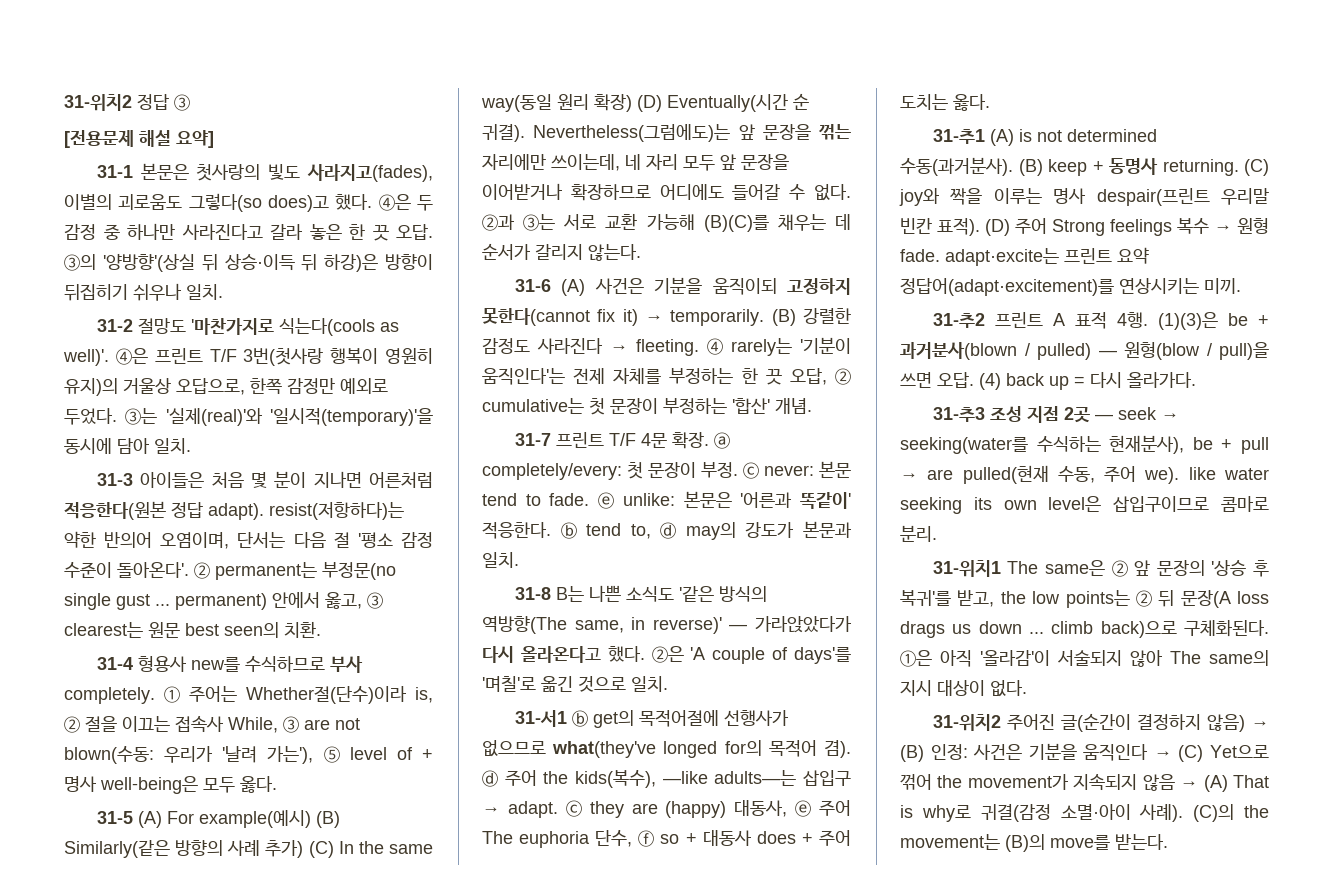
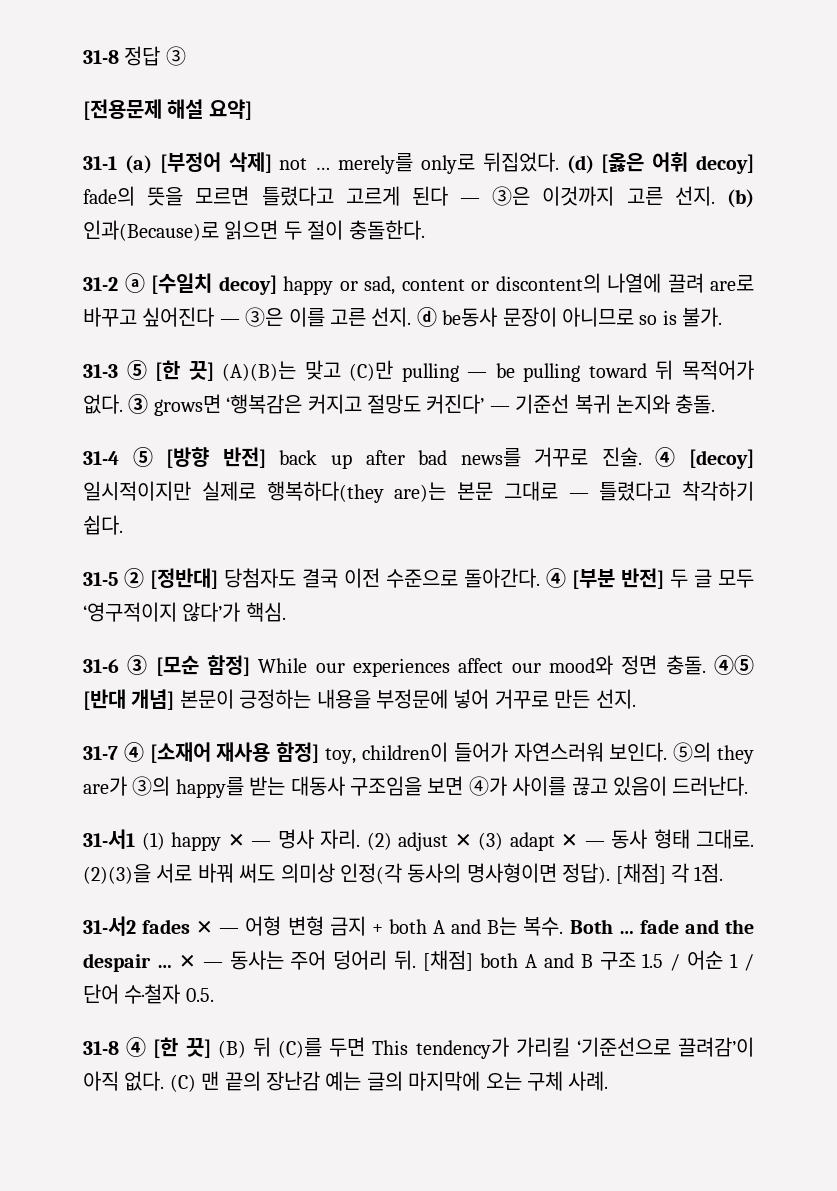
- 31-위치2 정답 ③
+ 31-8 정답 ③
- 31-1 본문은 첫사랑의 빛도 사라지고(fades), 이별의 괴로움도 그렇다(so does)고 했다. ④은 두 감정 중 하나만 사라진다고 갈라 놓은 한 끗 오답. ③의 '양방향'(상실 뒤 상승·이득 뒤 하강)은 방향이 뒤집히기 쉬우나 일치.
- 31-2 절망도 '마찬가지로 식는다(cools as well)'. ④은 프린트 T/F 3번(첫사랑 행복이 영원히 유지)의 거울상 오답으로, 한쪽 감정만 예외로 두었다. ③는 '실제(real)'와 '일시적(temporary)'을 동시에 담아 일치.
- 31-3 아이들은 처음 몇 분이 지나면 어른처럼 적응한다(원본 정답 adapt). resist(저항하다)는 약한 반의어 오염이며, 단서는 다음 절 '평소 감정 수준이 돌아온다'. ② permanent는 부정문(no single gust ... permanent) 안에서 옳고, ③ clearest는 원문 best seen의 치환.
- 31-4 형용사 new를 수식하므로 부사 completely. ① 주어는 Whether절(단수)이라 is, ② 절을 이끄는 접속사 While, ③ are not blown(수동: 우리가 '날려 가는'), ⑤ level of + 명사 well-being은 모두 옳다.
- 31-5 (A) For example(예시) (B) Similarly(같은 방향의 사례 추가) (C) In the same way(동일 원리 확장) (D) Eventually(시간 순 귀결). Nevertheless(그럼에도)는 앞 문장을 꺾는 자리에만 쓰이는데, 네 자리 모두 앞 문장을 이어받거나 확장하므로 어디에도 들어갈 수 없다. ②과 ③는 서로 교환 가능해 (B)(C)를 채우는 데 순서가 갈리지 않는다.
- 31-6 (A) 사건은 기분을 움직이되 고정하지 못한다(cannot fix it) → temporarily. (B) 강렬한 감정도 사라진다 → fleeting. ④ rarely는 '기분이 움직인다'는 전제 자체를 부정하는 한 끗 오답, ② cumulative는 첫 문장이 부정하는 '합산' 개념.
- 31-7 프린트 T/F 4문 확장. ⓐ completely/every: 첫 문장이 부정. ⓒ never: 본문 tend to fade. ⓔ unlike: 본문은 '어른과 똑같이' 적응한다. ⓑ tend to, ⓓ may의 강도가 본문과 일치.
- 31-8 B는 나쁜 소식도 '같은 방식의 역방향(The same, in reverse)' — 가라앉았다가 다시 올라온다고 했다. ②은 'A couple of days'를 '며칠'로 옮긴 것으로 일치.
- 31-서1 ⓑ get의 목적어절에 선행사가 없으므로 what(they've longed for의 목적어 겸). ⓓ 주어 the kids(복수), —like adults—는 삽입구 → adapt. ⓒ they are (happy) 대동사, ⓔ 주어 The euphoria 단수, ⓕ so + 대동사 does + 주어 도치는 옳다.
- 31-추1 (A) is not determined 수동(과거분사). (B) keep + 동명사 returning. (C) joy와 짝을 이루는 명사 despair(프린트 우리말 빈칸 표적). (D) 주어 Strong feelings 복수 → 원형 fade. adapt·excite는 프린트 요약 정답어(adapt·excitement)를 연상시키는 미끼.
- 31-추2 프린트 A 표적 4행. (1)(3)은 be + 과거분사(blown / pulled) — 원형(blow / pull)을 쓰면 오답. (4) back up = 다시 올라가다.
- 31-추3 조성 지점 2곳 — seek → seeking(water를 수식하는 현재분사), be + pull → are pulled(현재 수동, 주어 we). like water seeking its own level은 삽입구이므로 콤마로 분리.
- 31-위치1 The same은 ② 앞 문장의 '상승 후 복귀'를 받고, the low points는 ② 뒤 문장(A loss drags us down ... climb back)으로 구체화된다. ①은 아직 '올라감'이 서술되지 않아 The same의 지시 대상이 없다.
- 31-위치2 주어진 글(순간이 결정하지 않음) → (B) 인정: 사건은 기분을 움직인다 → (C) Yet으로 꺾어 the movement가 지속되지 않음 → (A) That is why로 귀결(감정 소멸·아이 사례). (C)의 the movement는 (B)의 move를 받는다.
+ 31-1 (a) [부정어 삭제] not … merely를 only로 뒤집었다. (d) [옳은 어휘 decoy] fade의 뜻을 모르면 틀렸다고 고르게 된다 — ③은 이것까지 고른 선지. (b) 인과(Because)로 읽으면 두 절이 충돌한다.
+ 31-2 ⓐ [수일치 decoy] happy or sad, content or discontent의 나열에 끌려 are로 바꾸고 싶어진다 — ③은 이를 고른 선지. ⓓ be동사 문장이 아니므로 so is 불가.
+ 31-3 ⑤ [한 끗] (A)(B)는 맞고 (C)만 pulling — be pulling toward 뒤 목적어가 없다. ③ grows면 ‘행복감은 커지고 절망도 커진다’ — 기준선 복귀 논지와 충돌.
+ 31-4 ⑤ [방향 반전] back up after bad news를 거꾸로 진술. ④ [decoy] 일시적이지만 실제로 행복하다(they are)는 본문 그대로 — 틀렸다고 착각하기 쉽다.
+ 31-5 ② [정반대] 당첨자도 결국 이전 수준으로 돌아간다. ④ [부분 반전] 두 글 모두 ‘영구적이지 않다’가 핵심.
+ 31-6 ③ [모순 함정] While our experiences affect our mood와 정면 충돌. ④⑤ [반대 개념] 본문이 긍정하는 내용을 부정문에 넣어 거꾸로 만든 선지.
+ 31-7 ④ [소재어 재사용 함정] toy, children이 들어가 자연스러워 보인다. ⑤의 they are가 ③의 happy를 받는 대동사 구조임을 보면 ④가 사이를 끊고 있음이 드러난다.
+ 31-서1 (1) happy ✕ — 명사 자리. (2) adjust ✕ (3) adapt ✕ — 동사 형태 그대로. (2)(3)을 서로 바꿔 써도 의미상 인정(각 동사의 명사형이면 정답). [채점] 각 1점.
+ 31-서2 fades ✕ — 어형 변형 금지 + both A and B는 복수. Both … fade and the despair … ✕ — 동사는 주어 덩어리 뒤. [채점] both A and B 구조 1.5 / 어순 1 / 단어 수·철자 0.5.
+ 31-8 ④ [한 끗] (B) 뒤 (C)를 두면 This tendency가 가리킬 ‘기준선으로 끌려감’이 아직 없다. (C) 맨 끝의 장난감 예는 글의 마지막에 오는 구체 사례.

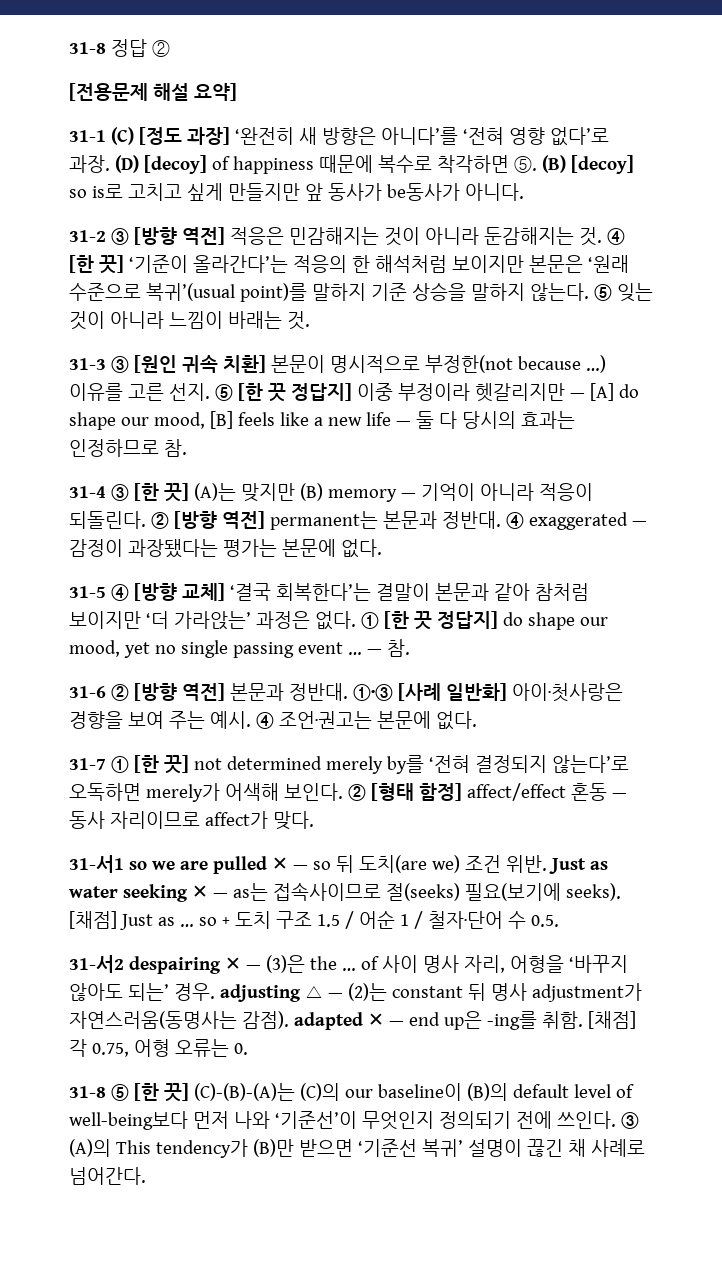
- 31-8 정답 ③
+ 31-8 정답 ②
- 31-1 (a) [부정어 삭제] not … merely를 only로 뒤집었다. (d) [옳은 어휘 decoy] fade의 뜻을 모르면 틀렸다고 고르게 된다 — ③은 이것까지 고른 선지. (b) 인과(Because)로 읽으면 두 절이 충돌한다.
- 31-2 ⓐ [수일치 decoy] happy or sad, content or discontent의 나열에 끌려 are로 바꾸고 싶어진다 — ③은 이를 고른 선지. ⓓ be동사 문장이 아니므로 so is 불가.
- 31-3 ⑤ [한 끗] (A)(B)는 맞고 (C)만 pulling — be pulling toward 뒤 목적어가 없다. ③ grows면 ‘행복감은 커지고 절망도 커진다’ — 기준선 복귀 논지와 충돌.
- 31-4 ⑤ [방향 반전] back up after bad news를 거꾸로 진술. ④ [decoy] 일시적이지만 실제로 행복하다(they are)는 본문 그대로 — 틀렸다고 착각하기 쉽다.
- 31-5 ② [정반대] 당첨자도 결국 이전 수준으로 돌아간다. ④ [부분 반전] 두 글 모두 ‘영구적이지 않다’가 핵심.
- 31-6 ③ [모순 함정] While our experiences affect our mood와 정면 충돌. ④⑤ [반대 개념] 본문이 긍정하는 내용을 부정문에 넣어 거꾸로 만든 선지.
- 31-7 ④ [소재어 재사용 함정] toy, children이 들어가 자연스러워 보인다. ⑤의 they are가 ③의 happy를 받는 대동사 구조임을 보면 ④가 사이를 끊고 있음이 드러난다.
- 31-서1 (1) happy ✕ — 명사 자리. (2) adjust ✕ (3) adapt ✕ — 동사 형태 그대로. (2)(3)을 서로 바꿔 써도 의미상 인정(각 동사의 명사형이면 정답). [채점] 각 1점.
- 31-서2 fades ✕ — 어형 변형 금지 + both A and B는 복수. Both … fade and the despair … ✕ — 동사는 주어 덩어리 뒤. [채점] both A and B 구조 1.5 / 어순 1 / 단어 수·철자 0.5.
+ 31-1 (C) [정도 과장] ‘완전히 새 방향은 아니다’를 ‘전혀 영향 없다’로 과장. (D) [decoy] of happiness 때문에 복수로 착각하면 ⑤. (B) [decoy] so is로 고치고 싶게 만들지만 앞 동사가 be동사가 아니다.
+ 31-2 ③ [방향 역전] 적응은 민감해지는 것이 아니라 둔감해지는 것. ④ [한 끗] ‘기준이 올라간다’는 적응의 한 해석처럼 보이지만 본문은 ‘원래 수준으로 복귀’(usual point)를 말하지 기준 상승을 말하지 않는다. ⑤ 잊는 것이 아니라 느낌이 바래는 것.
+ 31-3 ③ [원인 귀속 치환] 본문이 명시적으로 부정한(not because …) 이유를 고른 선지. ⑤ [한 끗 정답지] 이중 부정이라 헷갈리지만 — [A] do shape our mood, [B] feels like a new life — 둘 다 당시의 효과는 인정하므로 참.
+ 31-4 ③ [한 끗] (A)는 맞지만 (B) memory — 기억이 아니라 적응이 되돌린다. ② [방향 역전] permanent는 본문과 정반대. ④ exaggerated — 감정이 과장됐다는 평가는 본문에 없다.
+ 31-5 ④ [방향 교체] ‘결국 회복한다’는 결말이 본문과 같아 참처럼 보이지만 ‘더 가라앉는’ 과정은 없다. ① [한 끗 정답지] do shape our mood, yet no single passing event … — 참.
+ 31-6 ② [방향 역전] 본문과 정반대. ①·③ [사례 일반화] 아이·첫사랑은 경향을 보여 주는 예시. ④ 조언·권고는 본문에 없다.
+ 31-7 ① [한 끗] not determined merely by를 ‘전혀 결정되지 않는다’로 오독하면 merely가 어색해 보인다. ② [형태 함정] affect/effect 혼동 — 동사 자리이므로 affect가 맞다.
+ 31-서1 so we are pulled ✕ — so 뒤 도치(are we) 조건 위반. Just as water seeking ✕ — as는 접속사이므로 절(seeks) 필요(보기에 seeks). [채점] Just as … so + 도치 구조 1.5 / 어순 1 / 철자·단어 수 0.5.
- 31-8 ④ [한 끗] (B) 뒤 (C)를 두면 This tendency가 가리킬 ‘기준선으로 끌려감’이 아직 없다. (C) 맨 끝의 장난감 예는 글의 마지막에 오는 구체 사례.
+ 31-서2 despairing ✕ — (3)은 the … of 사이 명사 자리, 어형을 ‘바꾸지 않아도 되는’ 경우. adjusting △ — (2)는 constant 뒤 명사 adjustment가 자연스러움(동명사는 감점). adapted ✕ — end up은 -ing를 취함. [채점] 각 0.75, 어형 오류는 0.
+ 31-8 ⑤ [한 끗] (C)-(B)-(A)는 (C)의 our baseline이 (B)의 default level of well-being보다 먼저 나와 ‘기준선’이 무엇인지 정의되기 전에 쓰인다. ③ (A)의 This tendency가 (B)만 받으면 ‘기준선 복귀’ 설명이 끊긴 채 사례로 넘어간다.

